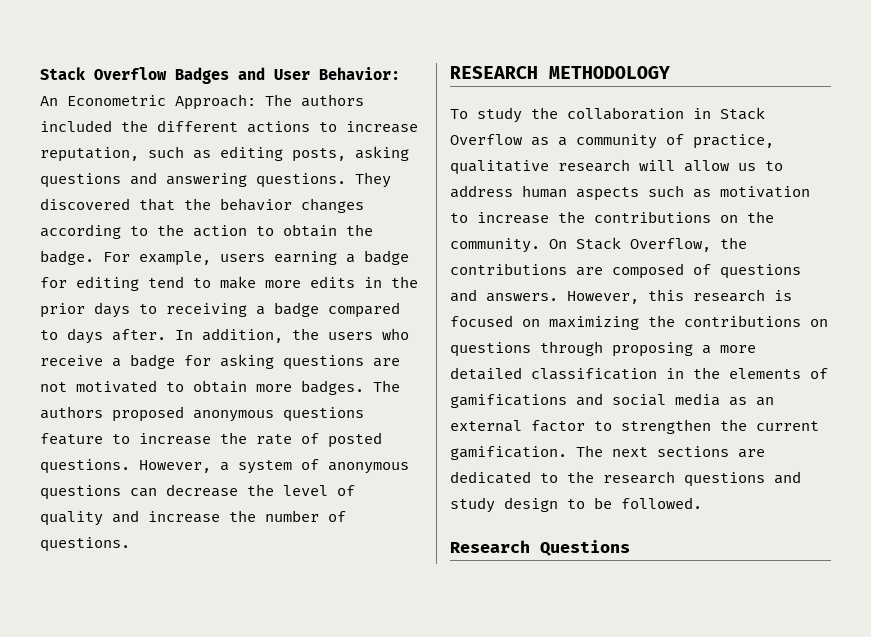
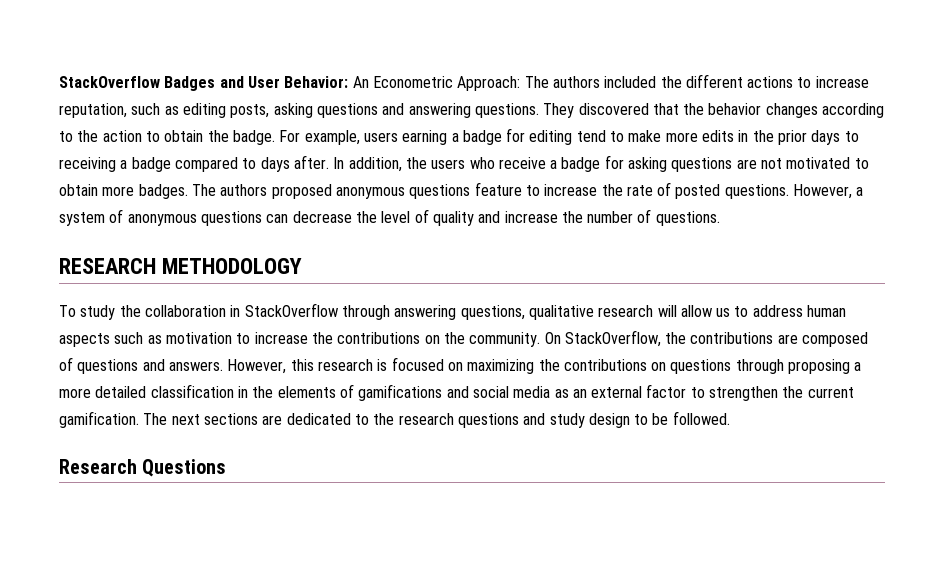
- Stack Overflow Badges and User Behavior: An Econometric Approach: The authors included the different actions to increase reputation, such as editing posts, asking questions and answering questions.
+ StackOverflow Badges and User Behavior: An Econometric Approach: The authors included the different actions to increase reputation, such as editing posts, asking questions and answering questions.
- To study the collaboration in Stack Overflow as a community of practice, qualitative research will allow us to address human aspects such as motivation to increase the contributions on the community.
+ To study the collaboration in StackOverflow through answering questions, qualitative research will allow us to address human aspects such as motivation to increase the contributions on the community.
- On Stack Overflow, the contributions are composed of questions and answers.
+ On StackOverflow, the contributions are composed of questions and answers.

